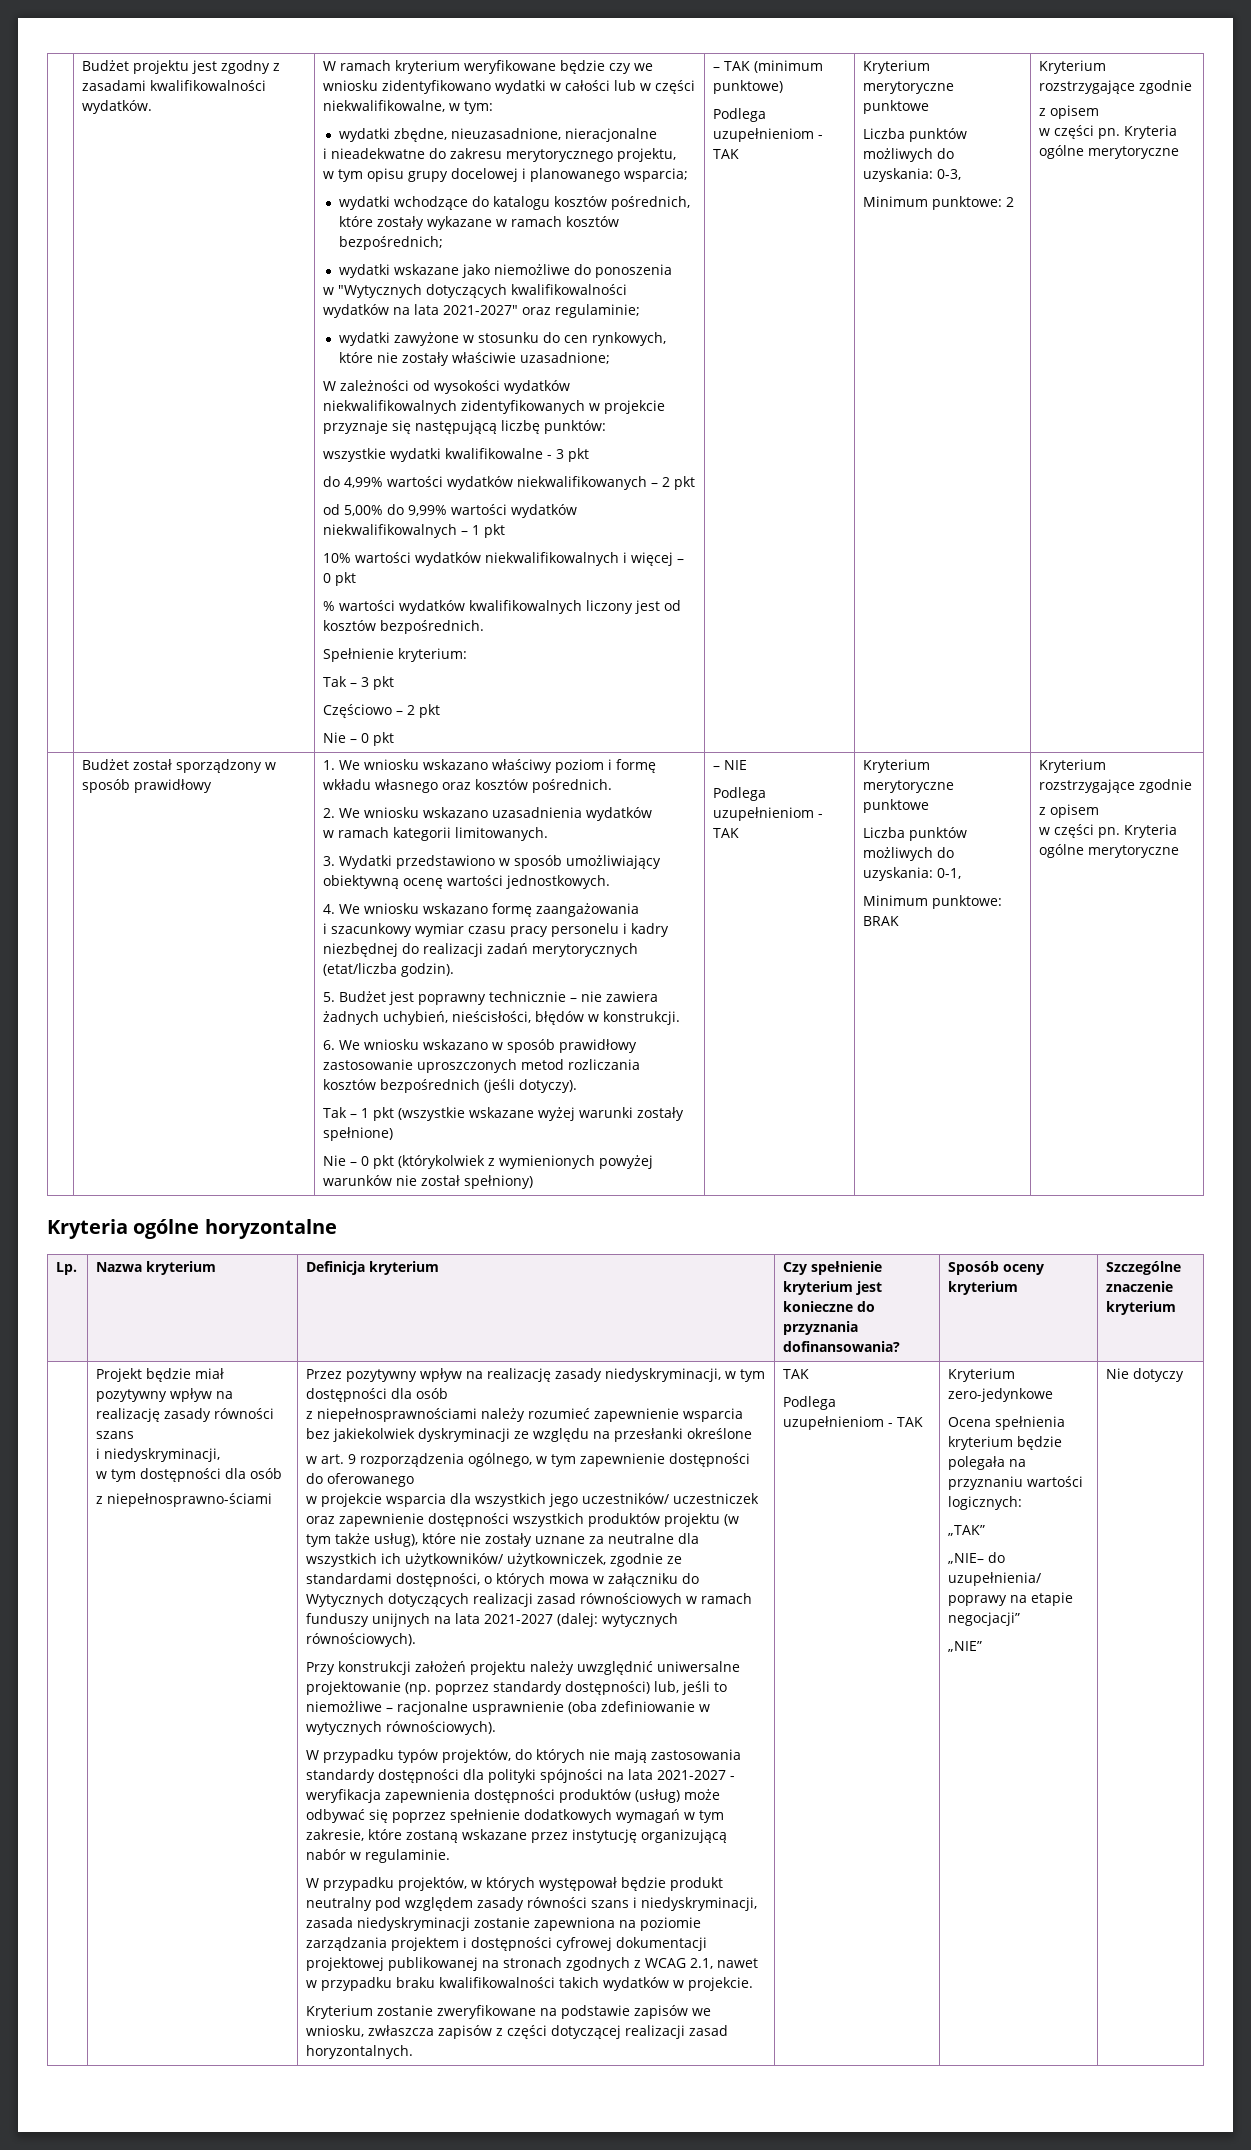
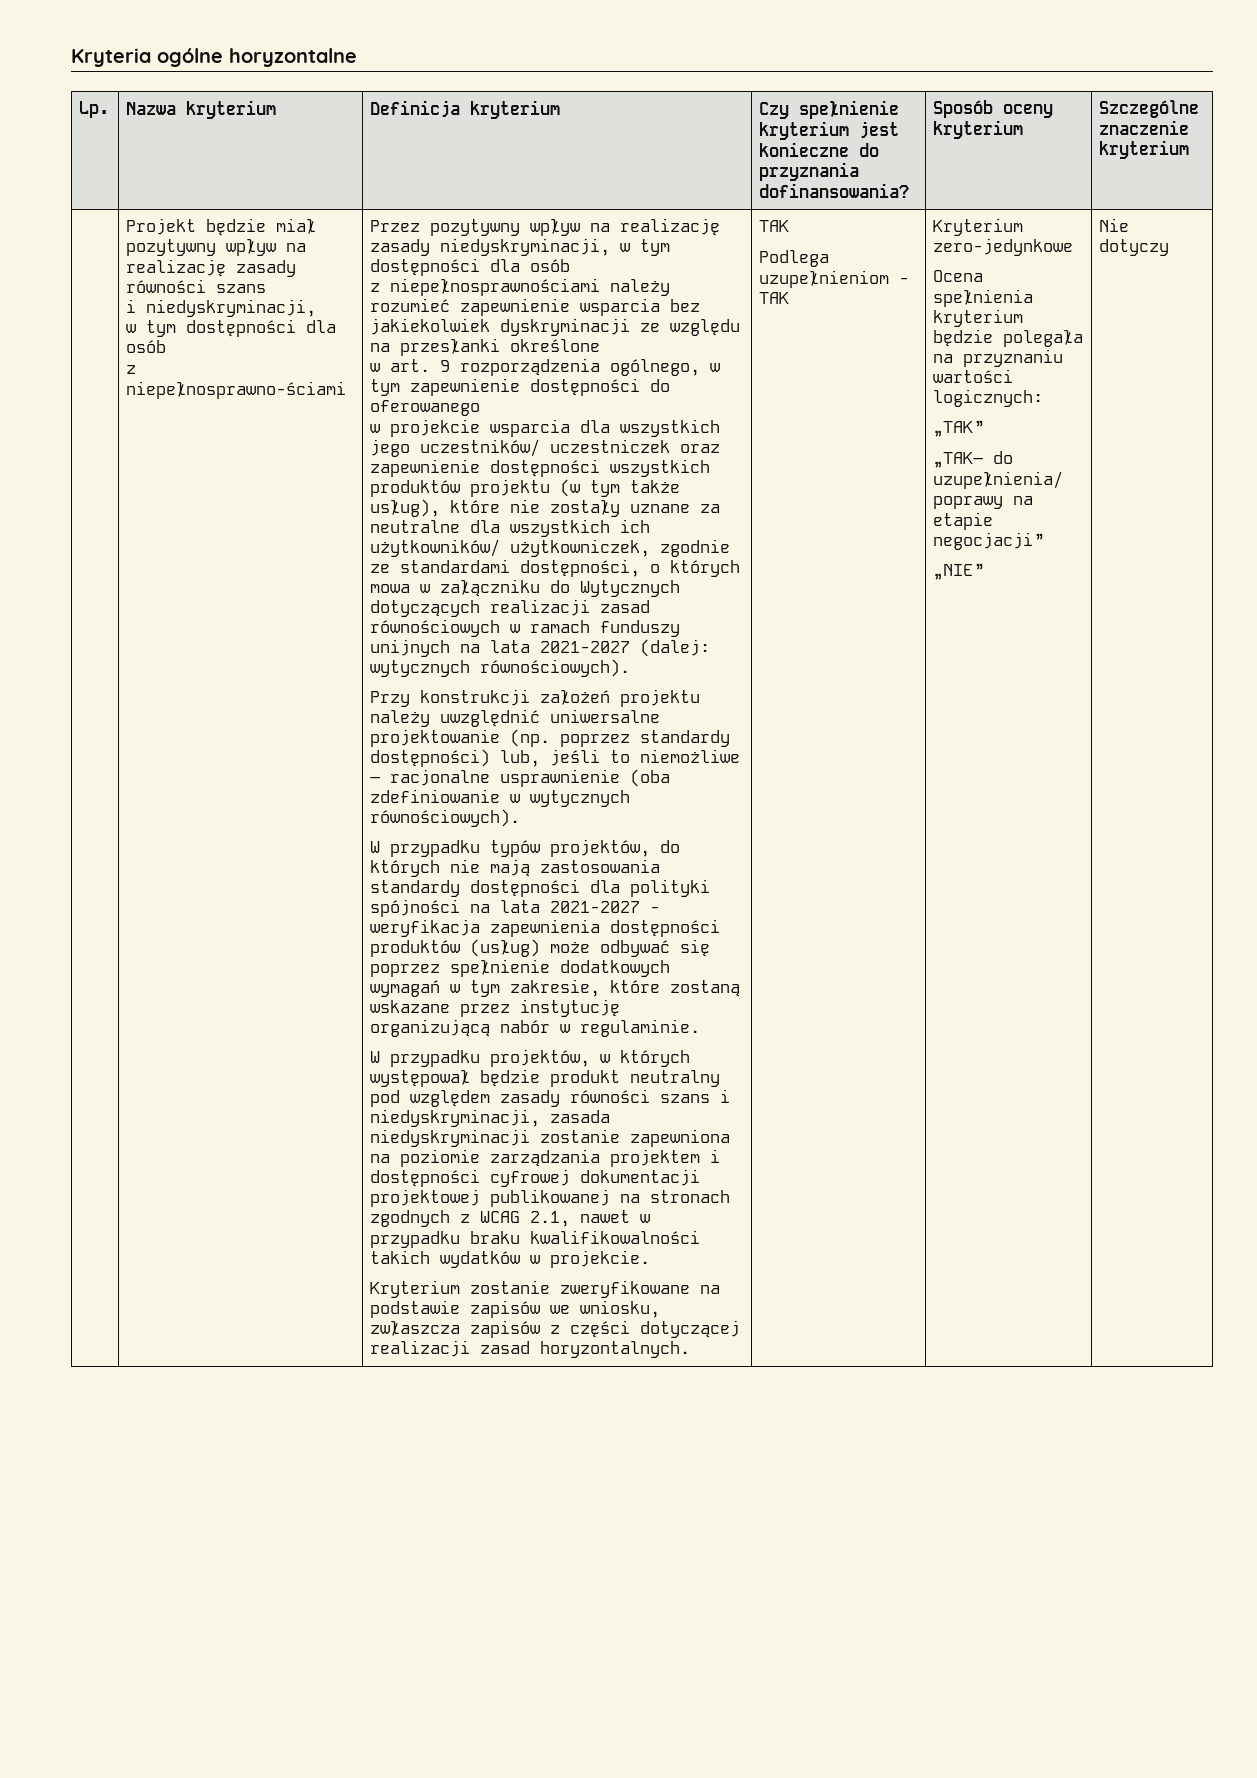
- Budżet projektu jest zgodny z zasadami kwalifikowalności wydatków. | W ramach kryterium weryfikowane będzie czy we wniosku zidentyfikowano wydatki w całości lub w części niekwalifikowalne, w tym:
- wydatki zbędne, nieuzasadnione, nieracjonalne
- i nieadekwatne do zakresu merytorycznego projektu,
- w tym opisu grupy docelowej i planowanego wsparcia;
- wydatki wchodzące do katalogu kosztów pośrednich, które zostały wykazane w ramach kosztów bezpośrednich;
- wydatki wskazane jako niemożliwe do ponoszenia
- w "Wytycznych dotyczących kwalifikowalności wydatków na lata 2021-2027" oraz regulaminie;
- wydatki zawyżone w stosunku do cen rynkowych, które nie zostały właściwie uzasadnione;
- W zależności od wysokości wydatków niekwalifikowalnych zidentyfikowanych w projekcie przyznaje się następującą liczbę punktów:
- wszystkie wydatki kwalifikowalne - 3 pkt
- do 4,99% wartości wydatków niekwalifikowanych – 2 pkt
- od 5,00% do 9,99% wartości wydatków niekwalifikowalnych – 1 pkt
- 10% wartości wydatków niekwalifikowalnych i więcej – 0 pkt
- % wartości wydatków kwalifikowalnych liczony jest od kosztów bezpośrednich.
- Spełnienie kryterium:
- Tak – 3 pkt
- Częściowo – 2 pkt
- Nie – 0 pkt | – TAK (minimum punktowe)
- Podlega uzupełnieniom - TAK | Kryterium merytoryczne punktowe
- Liczba punktów możliwych do uzyskania: 0-3,
- Minimum punktowe: 2 | Kryterium rozstrzygające zgodnie
- z opisem
- w części pn. Kryteria ogólne merytoryczne
- | Budżet został sporządzony w sposób prawidłowy | 1. We wniosku wskazano właściwy poziom i formę wkładu własnego oraz kosztów pośrednich.
- 2. We wniosku wskazano uzasadnienia wydatków
- w ramach kategorii limitowanych.
- 3. Wydatki przedstawiono w sposób umożliwiający obiektywną ocenę wartości jednostkowych.
- 4. We wniosku wskazano formę zaangażowania
- i szacunkowy wymiar czasu pracy personelu i kadry niezbędnej do realizacji zadań merytorycznych (etat/liczba godzin).
- 5. Budżet jest poprawny technicznie – nie zawiera żadnych uchybień, nieścisłości, błędów w konstrukcji.
- 6. We wniosku wskazano w sposób prawidłowy zastosowanie uproszczonych metod rozliczania kosztów bezpośrednich (jeśli dotyczy).
- Tak – 1 pkt (wszystkie wskazane wyżej warunki zostały spełnione)
- Nie – 0 pkt (którykolwiek z wymienionych powyżej warunków nie został spełniony) | – NIE
- Podlega uzupełnieniom - TAK | Kryterium merytoryczne punktowe
- Liczba punktów możliwych do uzyskania: 0-1,
- Minimum punktowe: BRAK | Kryterium rozstrzygające zgodnie
- z opisem
- w części pn. Kryteria ogólne merytoryczne
- „NIE– do uzupełnienia/ poprawy na etapie negocjacji”
+ „TAK– do uzupełnienia/ poprawy na etapie negocjacji”

